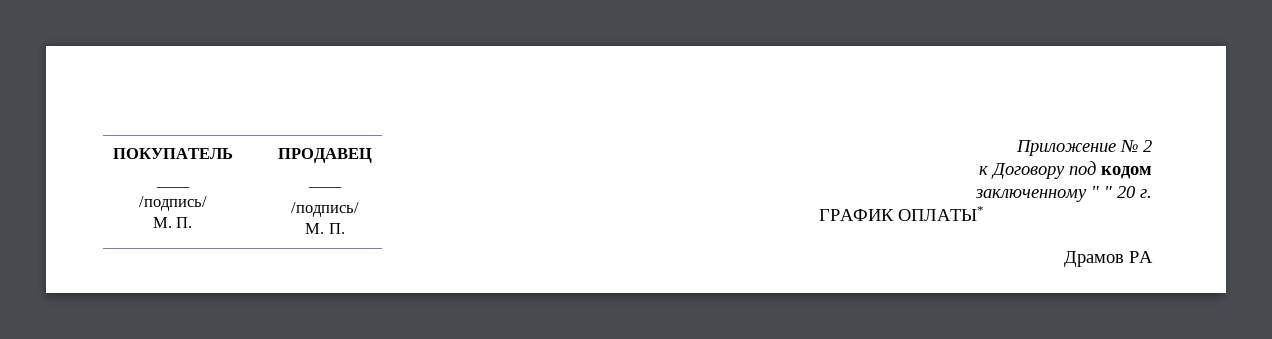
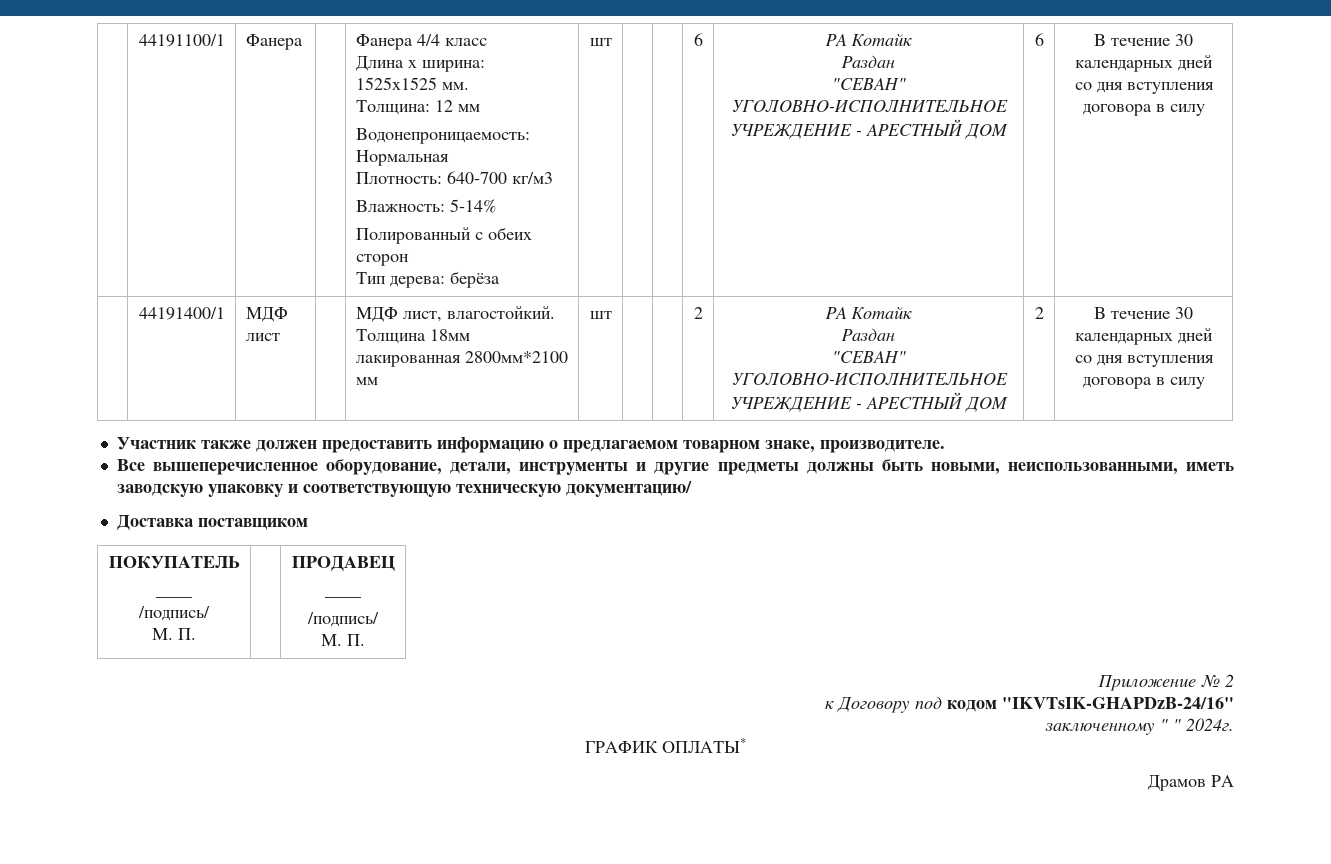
+ 44191100/1 | Фанера | | Фанера 4/4 класс
+ Длина х ширина: 1525x1525 мм.
+ Толщина: 12 мм
+ Водонепроницаемость: Нормальная
+ Плотность: 640-700 кг/м3
+ Влажность: 5-14%
+ Полированный с обеих сторон
+ Тип дерева: берёза | шт | | | 6 | РА Котайк
+ Раздан
+ "СЕВАН" УГОЛОВНО-ИСПОЛНИТЕЛЬНОЕ УЧРЕЖДЕНИЕ - АРЕСТНЫЙ ДОМ | 6 | В течение 30 календарных дней со дня вступления договора в силу
+ | 44191400/1 | МДФ лист | | МДФ лист, влагостойкий. Толщина 18мм лакированная 2800мм*2100 мм | шт | | | 2 | РА Котайк
+ Раздан
+ "СЕВАН" УГОЛОВНО-ИСПОЛНИТЕЛЬНОЕ УЧРЕЖДЕНИЕ - АРЕСТНЫЙ ДОМ | 2 | В течение 30 календарных дней со дня вступления договора в силу
+ Участник также должен предоставить информацию о предлагаемом товарном знаке, производителе.
+ Все вышеперечисленное оборудование, детали, инструменты и другие предметы должны быть новыми, неиспользованными, иметь заводскую упаковку и соответствующую техническую документацию/
+ Доставка поставщиком
- к Договору под кодом
+ к Договору под кодом "IKVTsIK-GHAPDzB-24/16"
- заключенному " " 20 г.
+ заключенному " " 2024г.

